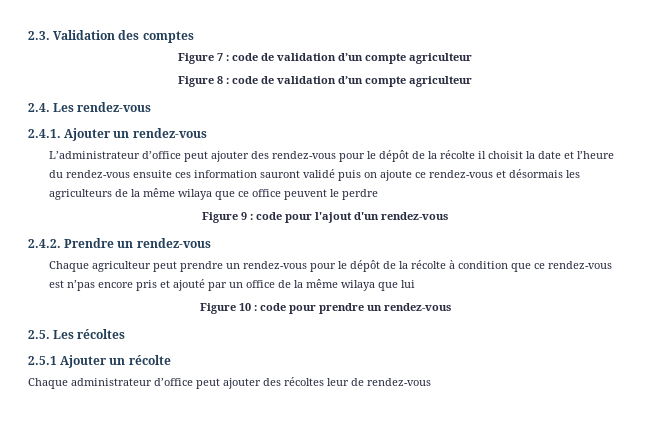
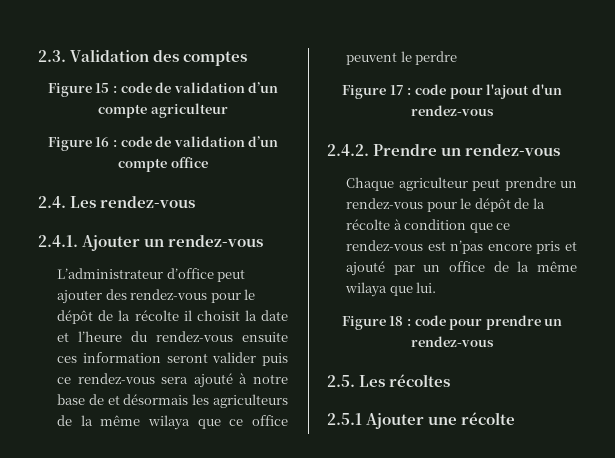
- Figure 7 : code de validation d’un compte agriculteur
+ Figure 15 : code de validation d’un compte agriculteur
- Figure 8 : code de validation d’un compte agriculteur
+ Figure 16 : code de validation d’un compte office
- L’administrateur d’office peut ajouter des rendez-vous pour le dépôt de la récolte il choisit la date et l’heure du rendez-vous ensuite ces information sauront validé puis on ajoute ce rendez-vous et désormais les agriculteurs de la même wilaya que ce office peuvent le perdre
+ L’administrateur d’office peut ajouter des rendez-vous pour le dépôt de la récolte il choisit la date et l’heure du rendez-vous ensuite ces information seront valider puis ce rendez-vous sera ajouté à notre base de et désormais les agriculteurs de la même wilaya que ce office peuvent le perdre
- Figure 9 : code pour l'ajout d'un rendez-vous
+ Figure 17 : code pour l'ajout d'un rendez-vous
- Chaque agriculteur peut prendre un rendez-vous pour le dépôt de la récolte à condition que ce rendez-vous est n’pas encore pris et ajouté par un office de la même wilaya que lui
- Figure 10 : code pour prendre un rendez-vous
+ Chaque agriculteur peut prendre un rendez-vous pour le dépôt de la récolte à condition que ce rendez-vous est n’pas encore pris et ajouté par un office de la même wilaya que lui.
+ Figure 18 : code pour prendre un rendez-vous
- 2.5.1 Ajouter un récolte
- Chaque administrateur d’office peut ajouter des récoltes leur de rendez-vous
+ 2.5.1 Ajouter une récolte

